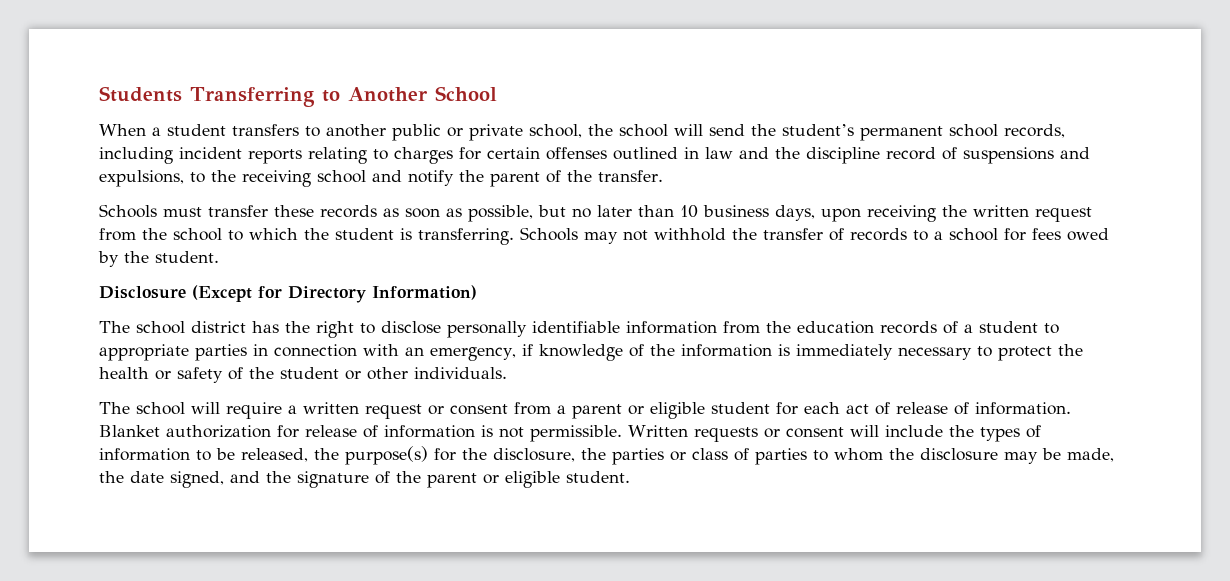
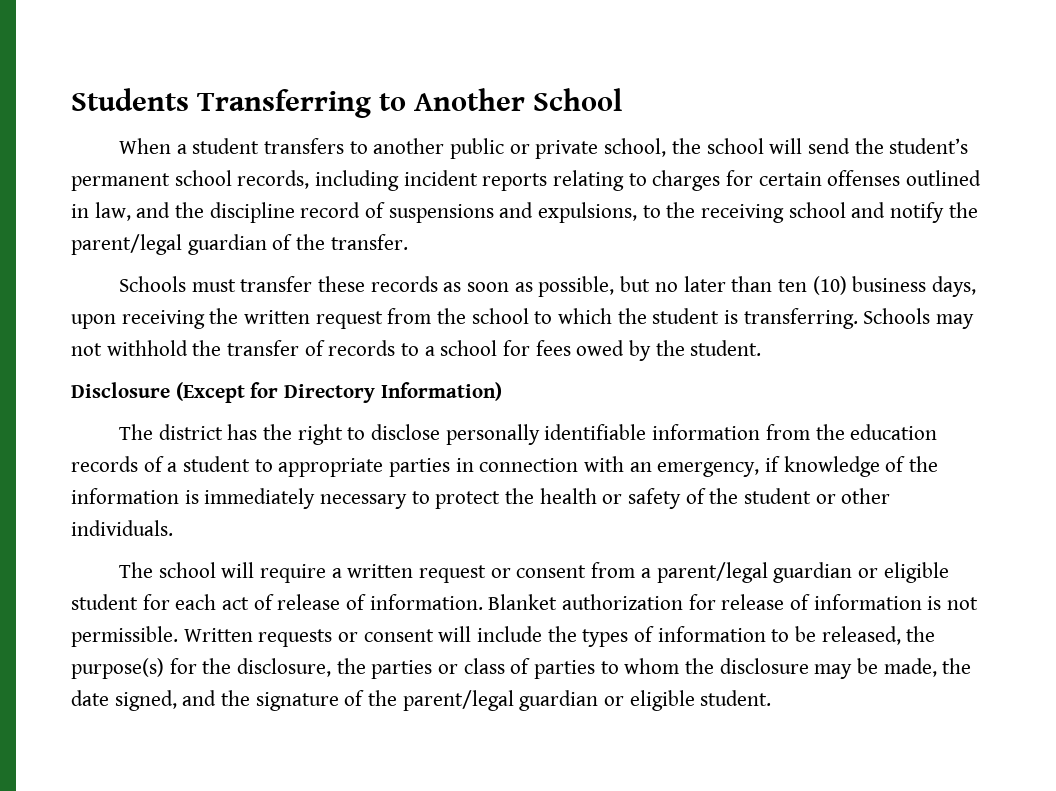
- When a student transfers to another public or private school, the school will send the student’s permanent school records, including incident reports relating to charges for certain offenses outlined in law and the discipline record of suspensions and expulsions, to the receiving school and notify the parent of the transfer.
+ When a student transfers to another public or private school, the school will send the student’s permanent school records, including incident reports relating to charges for certain offenses outlined in law, and the discipline record of suspensions and expulsions, to the receiving school and notify the parent/legal guardian of the transfer.
- Schools must transfer these records as soon as possible, but no later than 10 business days, upon receiving the written request from the school to which the student is transferring.
+ Schools must transfer these records as soon as possible, but no later than ten (10) business days, upon receiving the written request from the school to which the student is transferring.
- The school district has the right to disclose personally identifiable information from the education records of a student to appropriate parties in connection with an emergency, if knowledge of the information is immediately necessary to protect the health or safety of the student or other individuals.
+ The district has the right to disclose personally identifiable information from the education records of a student to appropriate parties in connection with an emergency, if knowledge of the information is immediately necessary to protect the health or safety of the student or other individuals.
- The school will require a written request or consent from a parent or eligible student for each act of release of information.
+ The school will require a written request or consent from a parent/legal guardian or eligible student for each act of release of information.
- Written requests or consent will include the types of information to be released, the purpose(s) for the disclosure, the parties or class of parties to whom the disclosure may be made, the date signed, and the signature of the parent or eligible student.
+ Written requests or consent will include the types of information to be released, the purpose(s) for the disclosure, the parties or class of parties to whom the disclosure may be made, the date signed, and the signature of the parent/legal guardian or eligible student.

